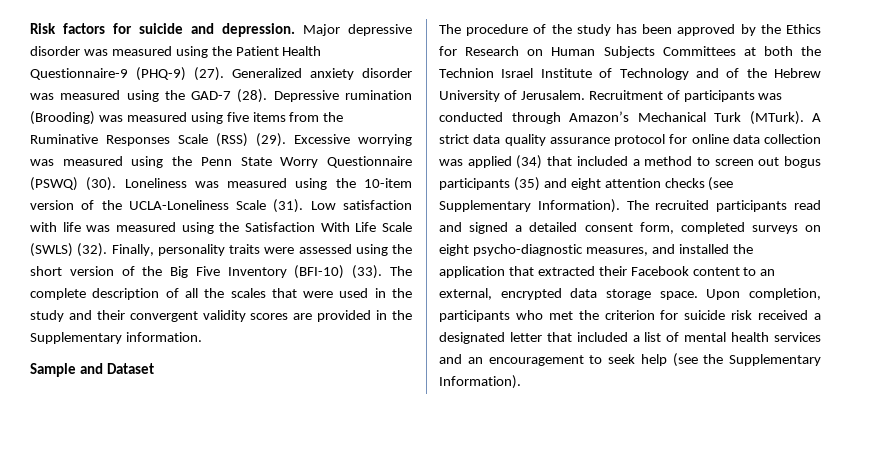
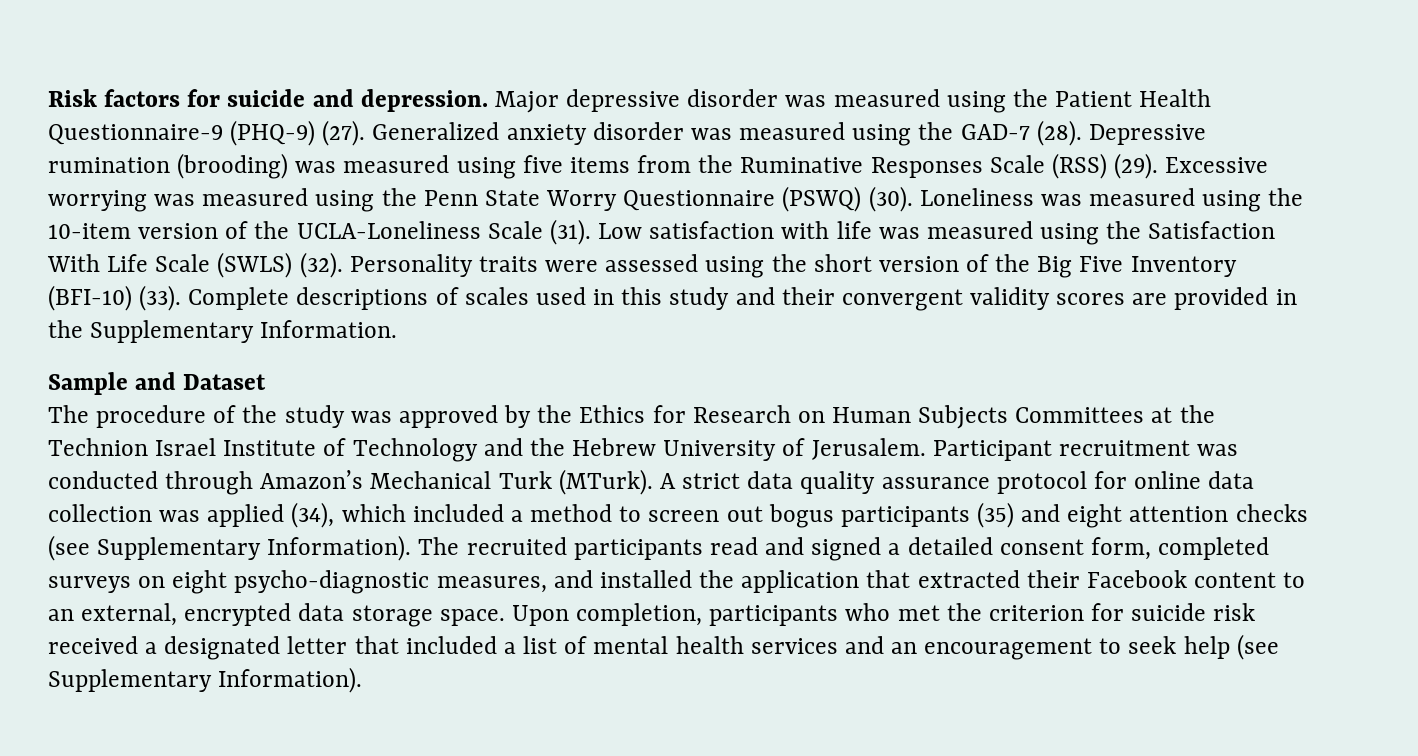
- Depressive rumination (Brooding) was measured using five items from the Ruminative Responses Scale (RSS) (29).
+ Depressive rumination (brooding) was measured using five items from the Ruminative Responses Scale (RSS) (29).
- Finally, personality traits were assessed using the short version of the Big Five Inventory (BFI-10) (33).
+ Personality traits were assessed using the short version of the Big Five Inventory (BFI-10) (33).
- The complete description of all the scales that were used in the study and their convergent validity scores are provided in the Supplementary information.
+ Complete descriptions of scales used in this study and their convergent validity scores are provided in the Supplementary Information.
- The procedure of the study has been approved by the Ethics for Research on Human Subjects Committees at both the Technion Israel Institute of Technology and of the Hebrew University of Jerusalem.
+ The procedure of the study was approved by the Ethics for Research on Human Subjects Committees at the Technion Israel Institute of Technology and the Hebrew University of Jerusalem.
- Recruitment of participants was conducted through Amazon’s Mechanical Turk (MTurk).
+ Participant recruitment was conducted through Amazon’s Mechanical Turk (MTurk).
- A strict data quality assurance protocol for online data collection was applied (34) that included a method to screen out bogus participants (35) and eight attention checks (see Supplementary Information).
+ A strict data quality assurance protocol for online data collection was applied (34), which included a method to screen out bogus participants (35) and eight attention checks (see Supplementary Information).
- Upon completion, participants who met the criterion for suicide risk received a designated letter that included a list of mental health services and an encouragement to seek help (see the Supplementary Information).
+ Upon completion, participants who met the criterion for suicide risk received a designated letter that included a list of mental health services and an encouragement to seek help (see Supplementary Information).

